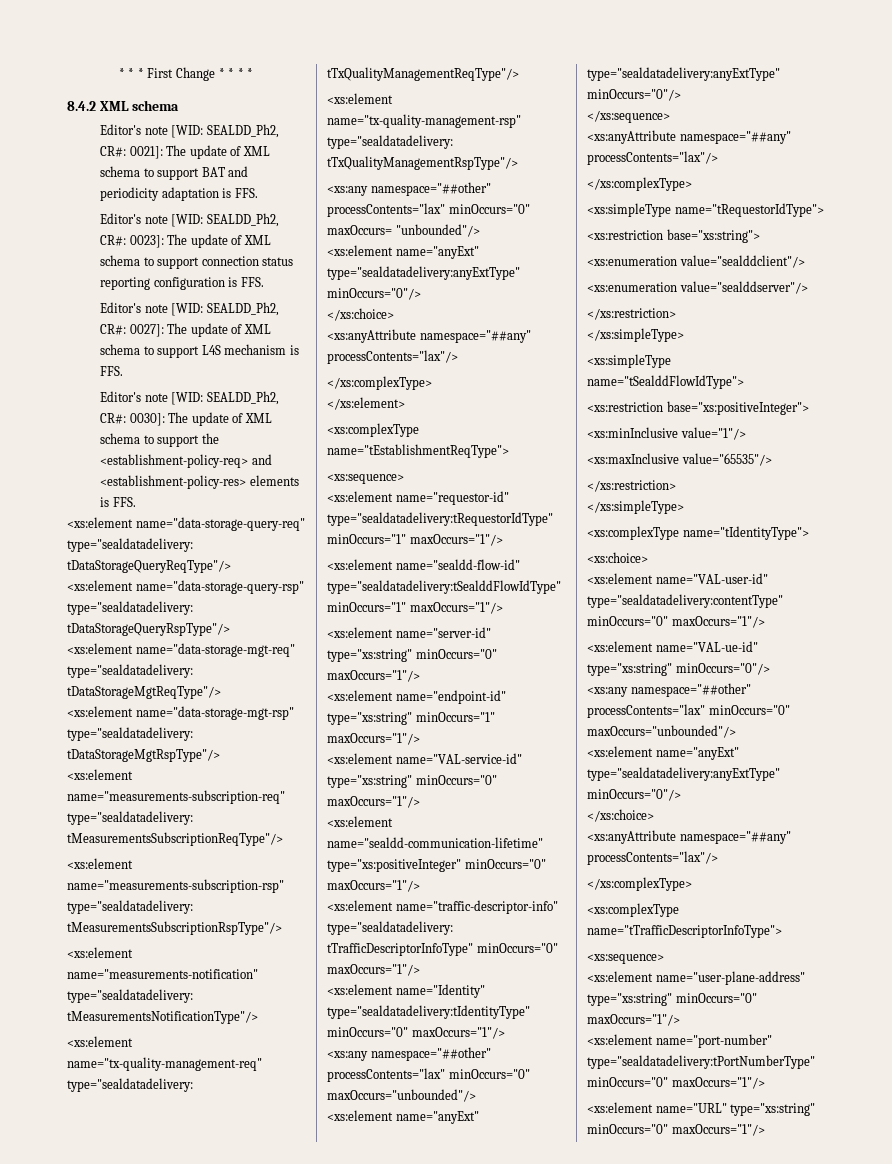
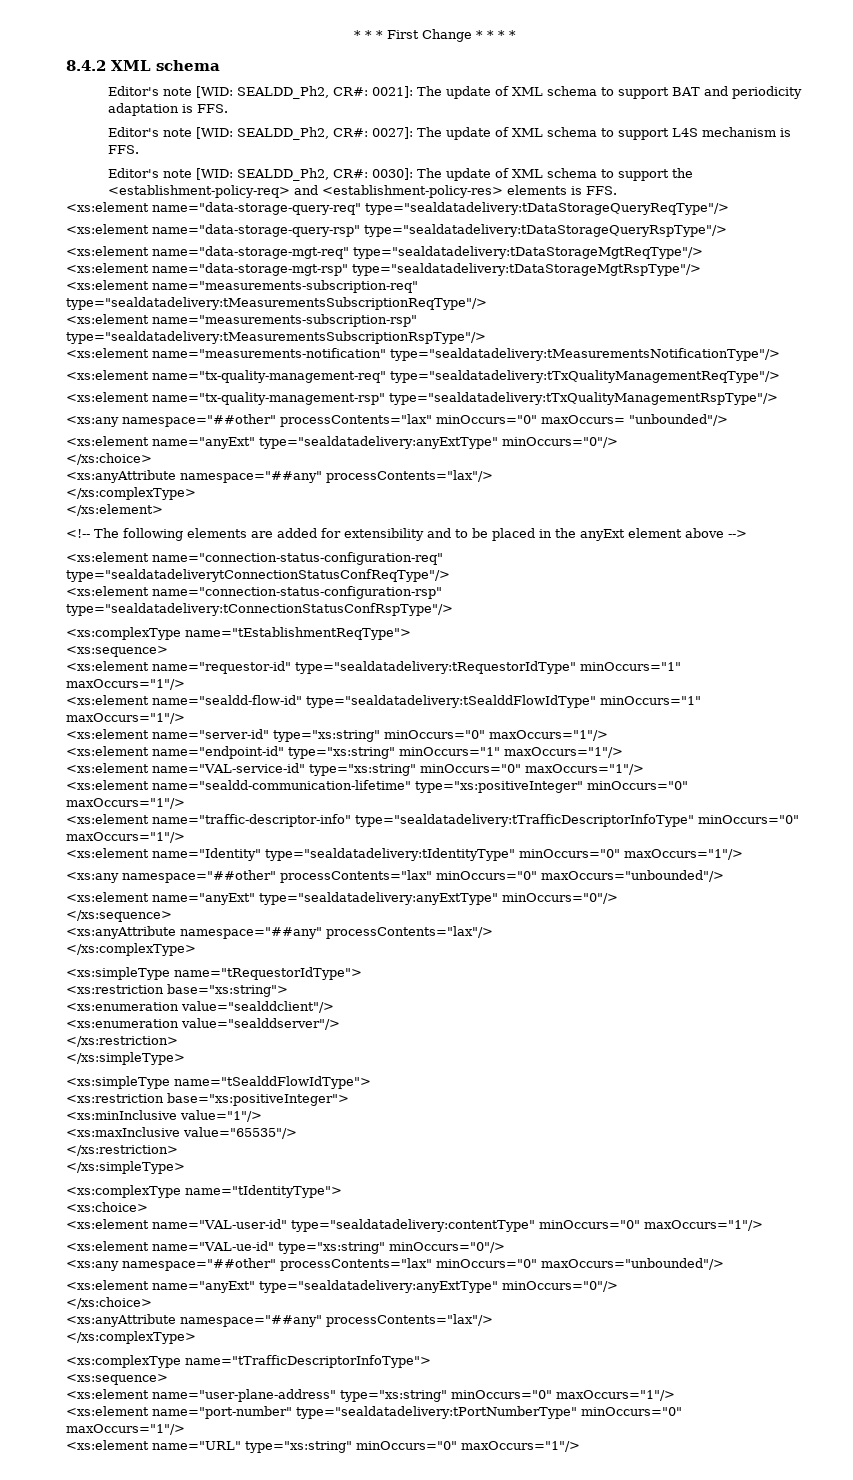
- Editor's note [WID: SEALDD_Ph2, CR#: 0023]: The update of XML schema to support connection status reporting configuration is FFS.
+ <!-- The following elements are added for extensibility and to be placed in the anyExt element above -->
+ <xs:element name="connection-status-configuration-req" type="sealdatadeliverytConnectionStatusConfReqType"/>
+ <xs:element name="connection-status-configuration-rsp" type="sealdatadelivery:tConnectionStatusConfRspType"/>

